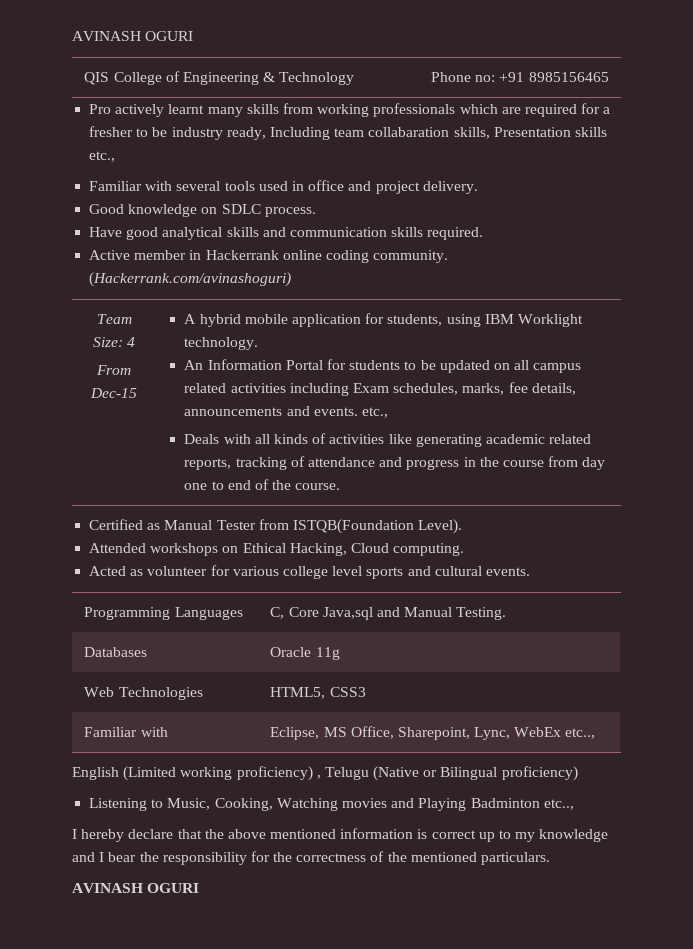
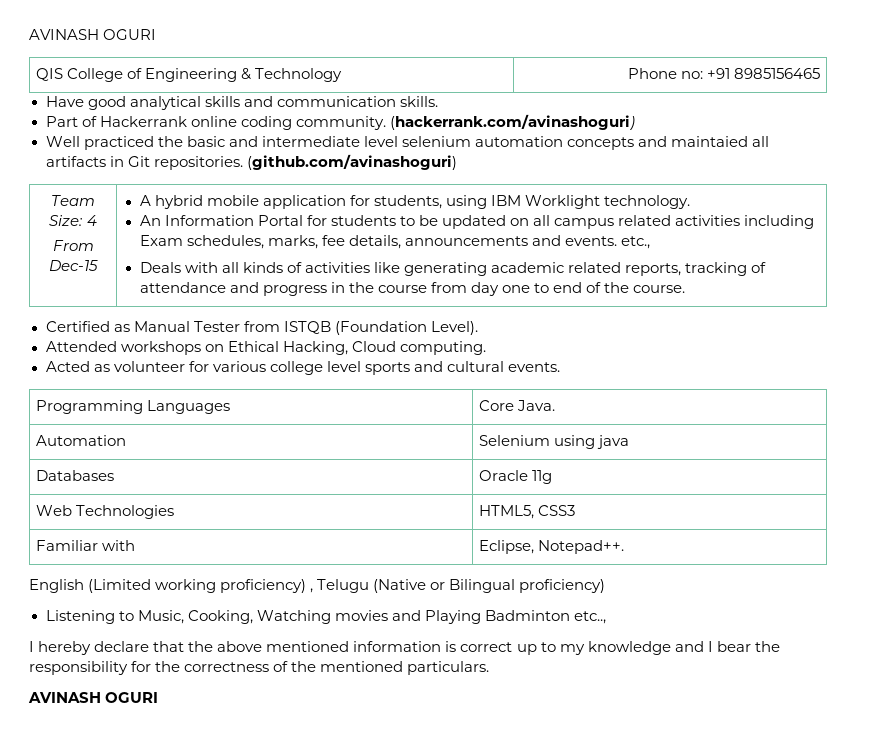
- Pro actively learnt many skills from working professionals which are required for a fresher to be industry ready, Including team collabaration skills, Presentation skills etc.,
- Familiar with several tools used in office and project delivery.
- Good knowledge on SDLC process.
- Have good analytical skills and communication skills required.
- Active member in Hackerrank online coding community. (Hackerrank.com/avinashoguri)
+ Have good analytical skills and communication skills.
+ Part of Hackerrank online coding community. (hackerrank.com/avinashoguri)
+ Well practiced the basic and intermediate level selenium automation concepts and maintaied all artifacts in Git repositories. (github.com/avinashoguri)
- Certified as Manual Tester from ISTQB(Foundation Level).
+ Certified as Manual Tester from ISTQB (Foundation Level).
- Programming Languages | C, Core Java,sql and Manual Testing.
+ Programming Languages | Core Java.
+ Automation | Selenium using java
- Familiar with | Eclipse, MS Office, Sharepoint, Lync, WebEx etc..,
+ Familiar with | Eclipse, Notepad++.

